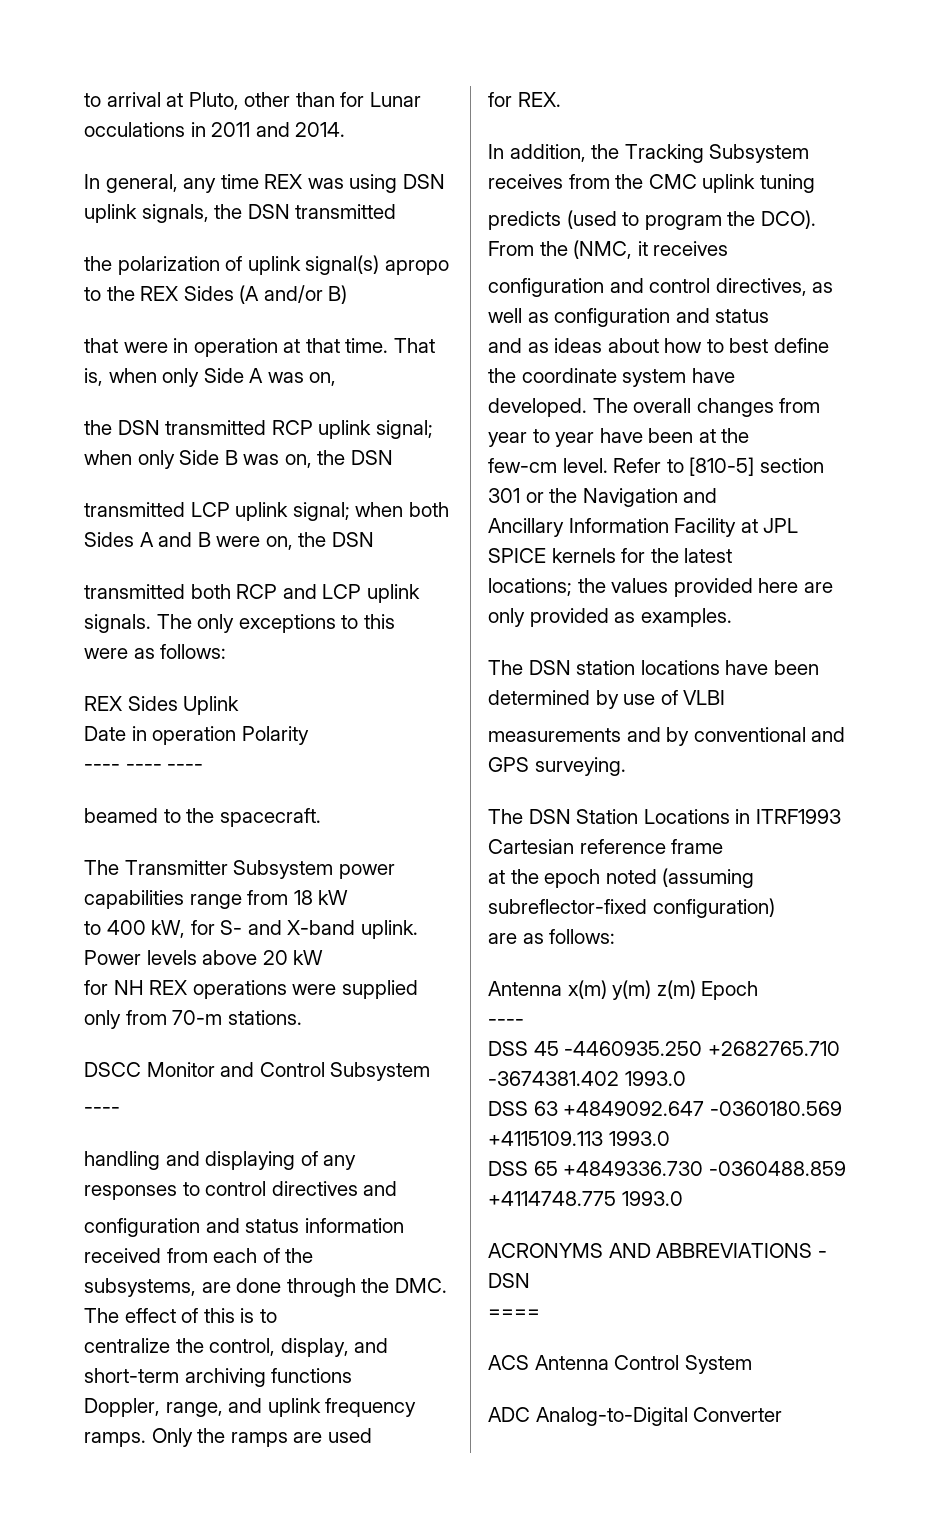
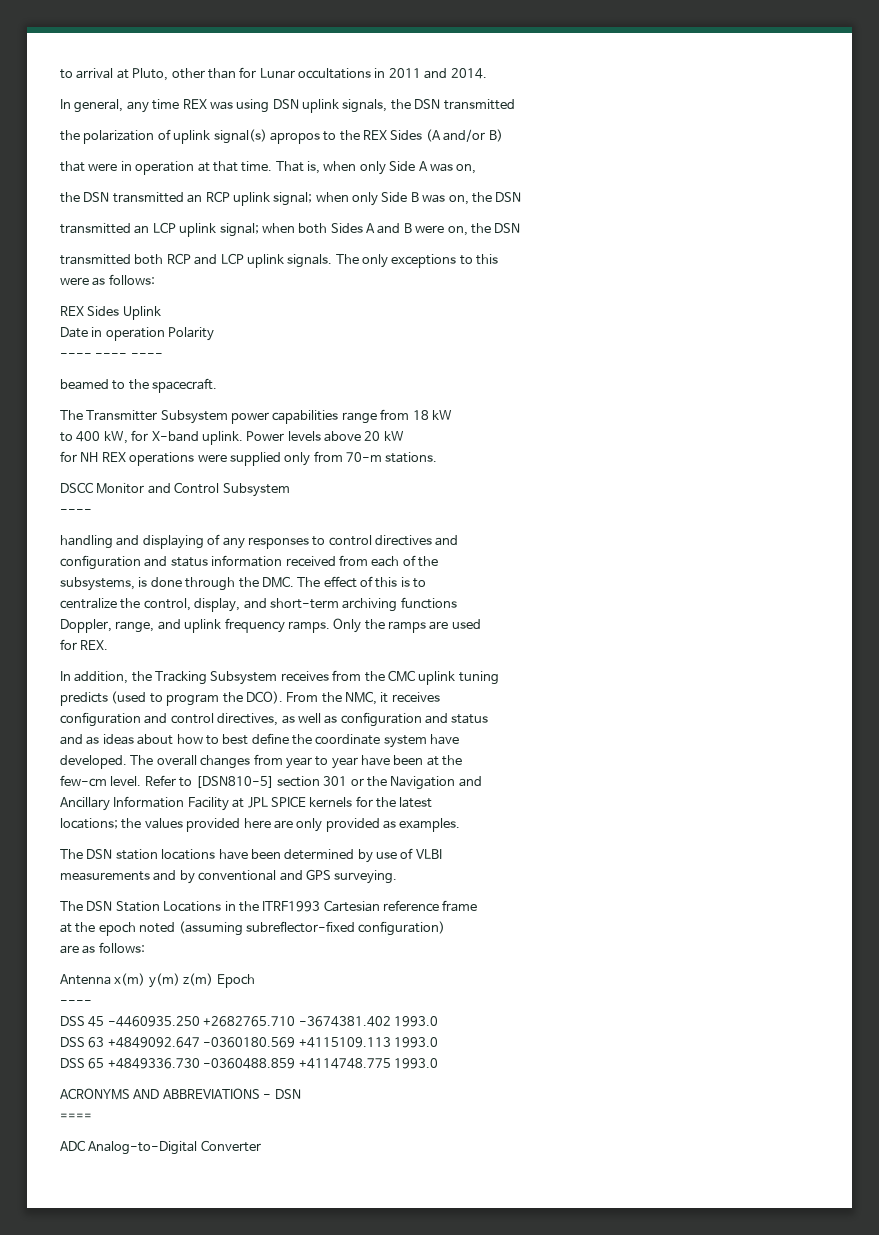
- to arrival at Pluto, other than for Lunar occulations in 2011 and 2014.
+ to arrival at Pluto, other than for Lunar occultations in 2011 and 2014.
- the polarization of uplink signal(s) apropo to the REX Sides (A and/or B)
+ the polarization of uplink signal(s) apropos to the REX Sides (A and/or B)
- the DSN transmitted RCP uplink signal; when only Side B was on, the DSN
+ the DSN transmitted an RCP uplink signal; when only Side B was on, the DSN
- transmitted LCP uplink signal; when both Sides A and B were on, the DSN
+ transmitted an LCP uplink signal; when both Sides A and B were on, the DSN
- to 400 kW, for S- and X-band uplink.
+ to 400 kW, for X-band uplink.
- subsystems, are done through the DMC. The effect of this is to
+ subsystems, is done through the DMC. The effect of this is to
- From the (NMC, it receives
+ From the NMC, it receives
- Refer to [810-5] section 301 or the Navigation and
+ Refer to [DSN810-5] section 301 or the Navigation and
- The DSN Station Locations in ITRF1993 Cartesian reference frame
+ The DSN Station Locations in the ITRF1993 Cartesian reference frame
- ACS Antenna Control System

